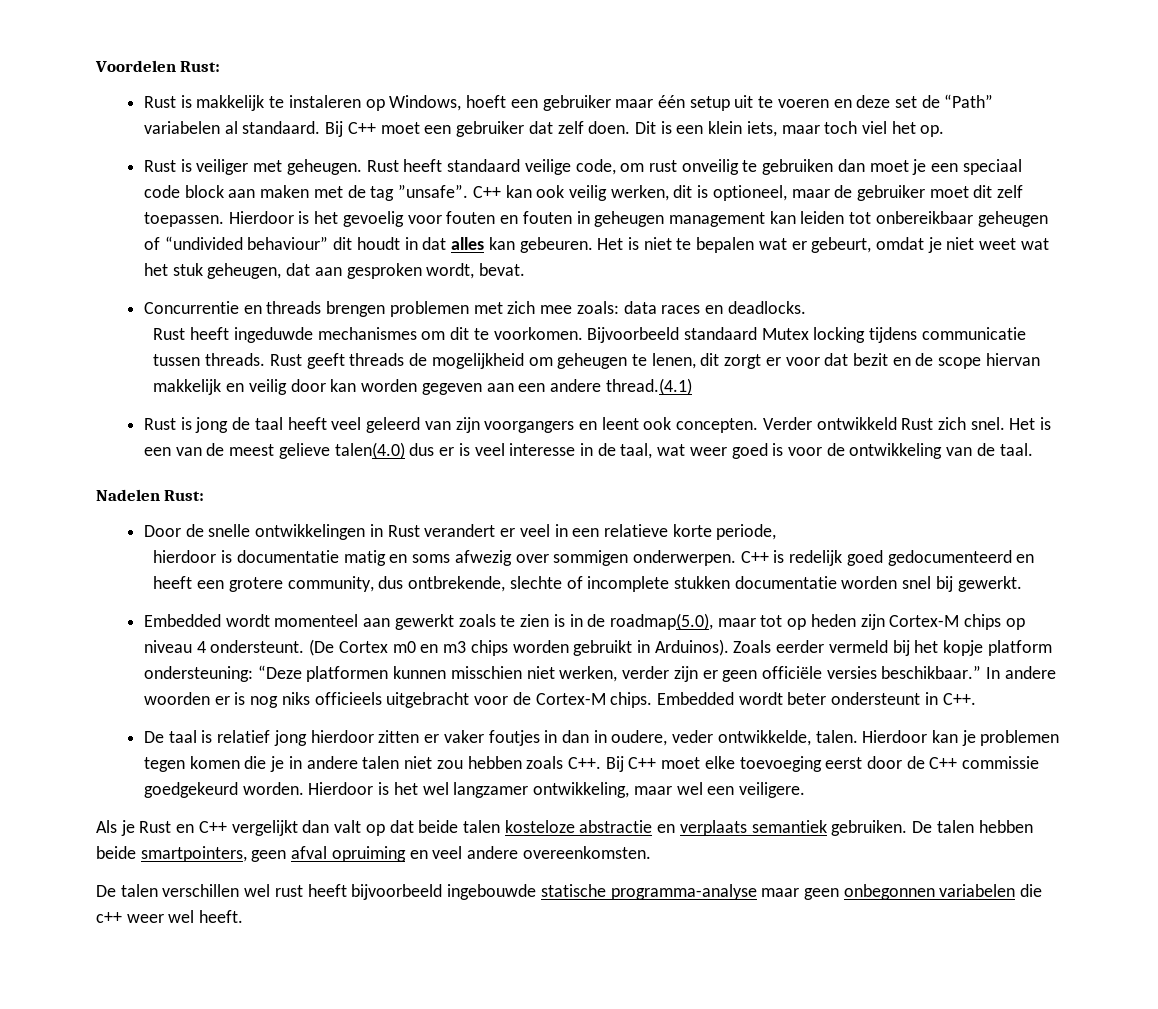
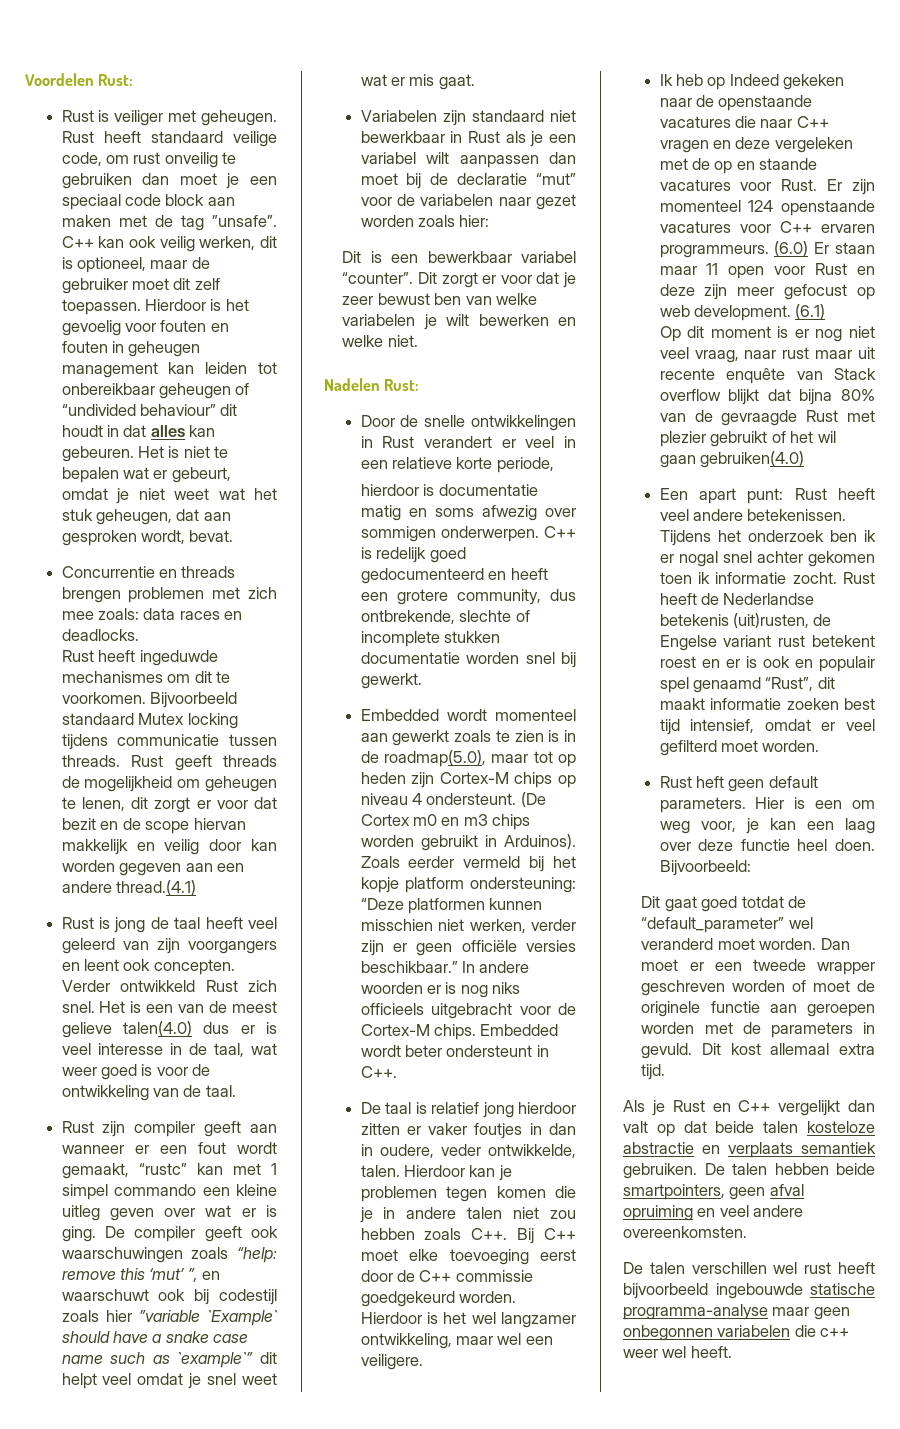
- Rust is makkelijk te instaleren op Windows, hoeft een gebruiker maar één setup uit te voeren en deze set de “Path” variabelen al standaard. Bij C++ moet een gebruiker dat zelf doen. Dit is een klein iets, maar toch viel het op.
+ Rust zijn compiler geeft aan wanneer er een fout wordt gemaakt, “rustc” kan met 1 simpel commando een kleine uitleg geven over wat er is ging. De compiler geeft ook waarschuwingen zoals “help: remove this ‘mut’ ”, en waarschuwt ook bij codestijl zoals hier ”variable `Example` should have a snake case name such as `example`” dit helpt veel omdat je snel weet wat er mis gaat.
+ Variabelen zijn standaard niet bewerkbaar in Rust als je een variabel wilt aanpassen dan moet bij de declaratie “mut” voor de variabelen naar gezet worden zoals hier:
+ Dit is een bewerkbaar variabel “counter”. Dit zorgt er voor dat je zeer bewust ben van welke variabelen je wilt bewerken en welke niet.
+ Ik heb op Indeed gekeken naar de openstaande vacatures die naar C++ vragen en deze vergeleken met de op en staande vacatures voor Rust. Er zijn momenteel 124 openstaande vacatures voor C++ ervaren programmeurs. (6.0) Er staan maar 11 open voor Rust en deze zijn meer gefocust op web development. (6.1)
+ Op dit moment is er nog niet veel vraag, naar rust maar uit recente enquête van Stack overflow blijkt dat bijna 80% van de gevraagde Rust met plezier gebruikt of het wil gaan gebruiken(4.0)
+ Een apart punt: Rust heeft veel andere betekenissen. Tijdens het onderzoek ben ik er nogal snel achter gekomen toen ik informatie zocht. Rust heeft de Nederlandse betekenis (uit)rusten, de Engelse variant rust betekent roest en er is ook en populair spel genaamd “Rust”, dit maakt informatie zoeken best tijd intensief, omdat er veel gefilterd moet worden.
+ Rust heft geen default parameters. Hier is een om weg voor, je kan een laag over deze functie heel doen. Bijvoorbeeld:
+ Dit gaat goed totdat de “default_parameter” wel veranderd moet worden. Dan moet er een tweede wrapper geschreven worden of moet de originele functie aan geroepen worden met de parameters in gevuld. Dit kost allemaal extra tijd.

